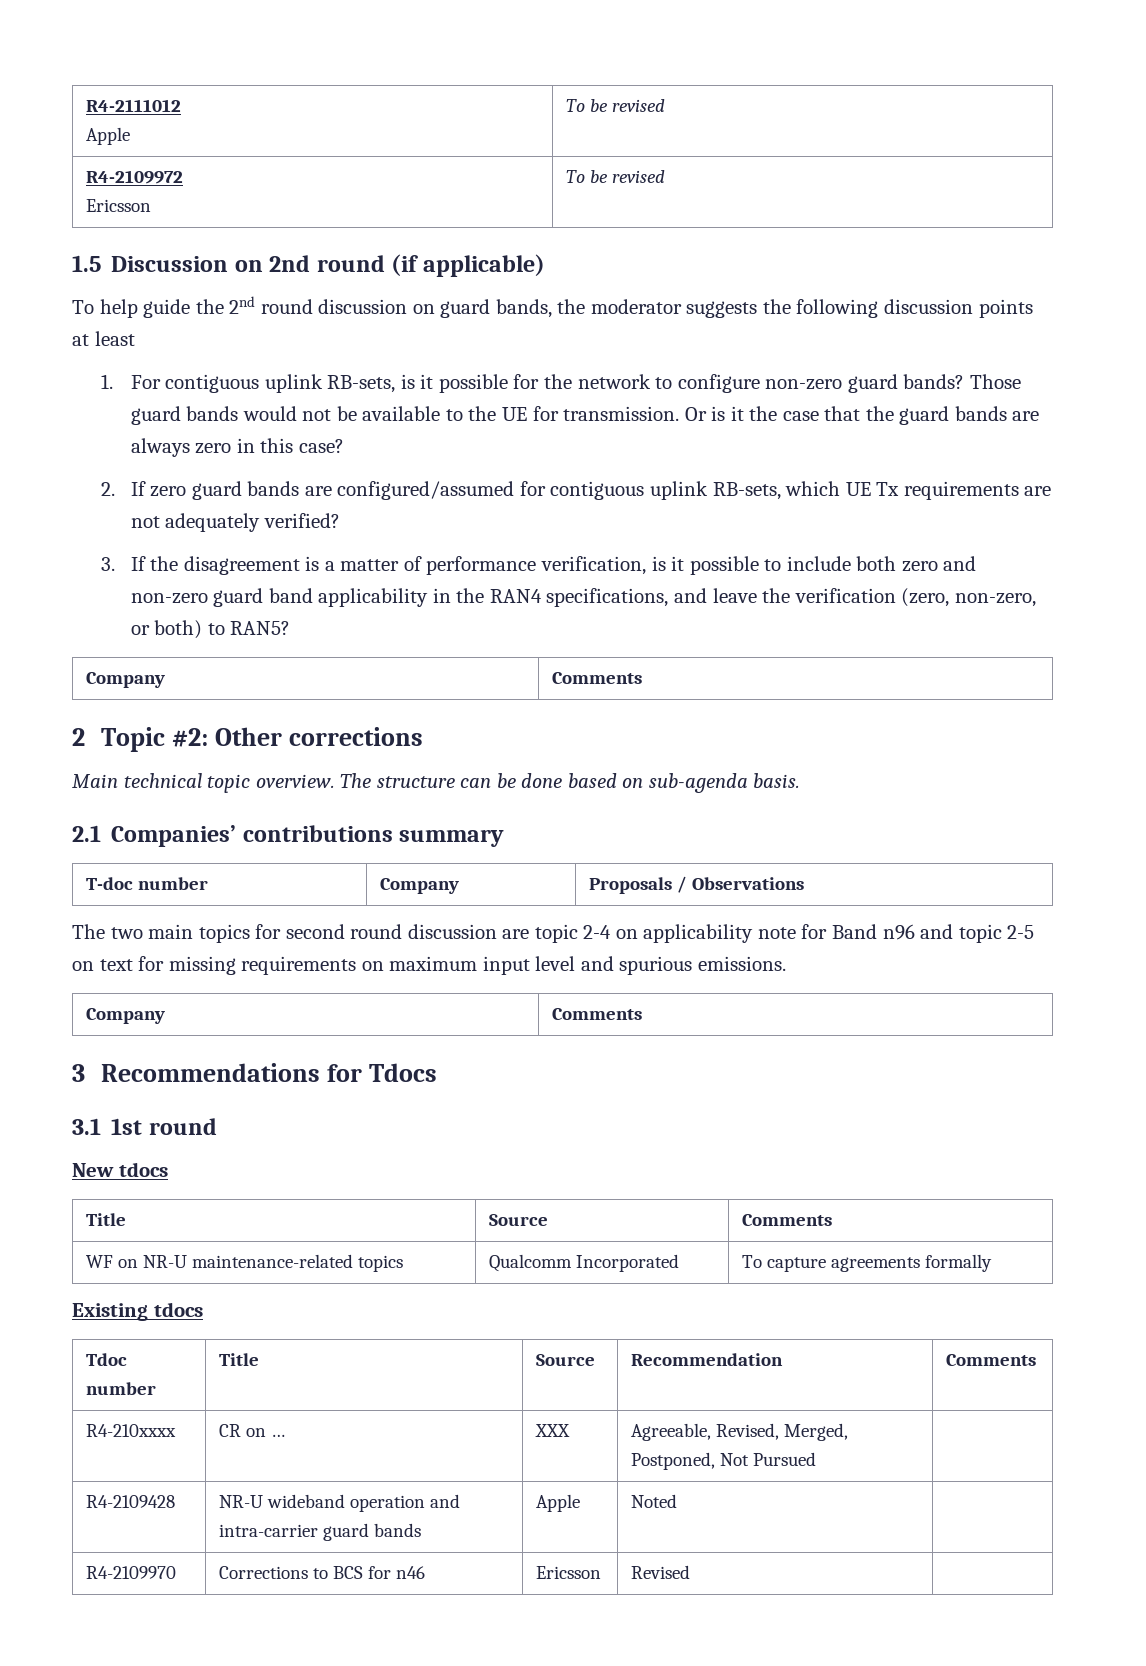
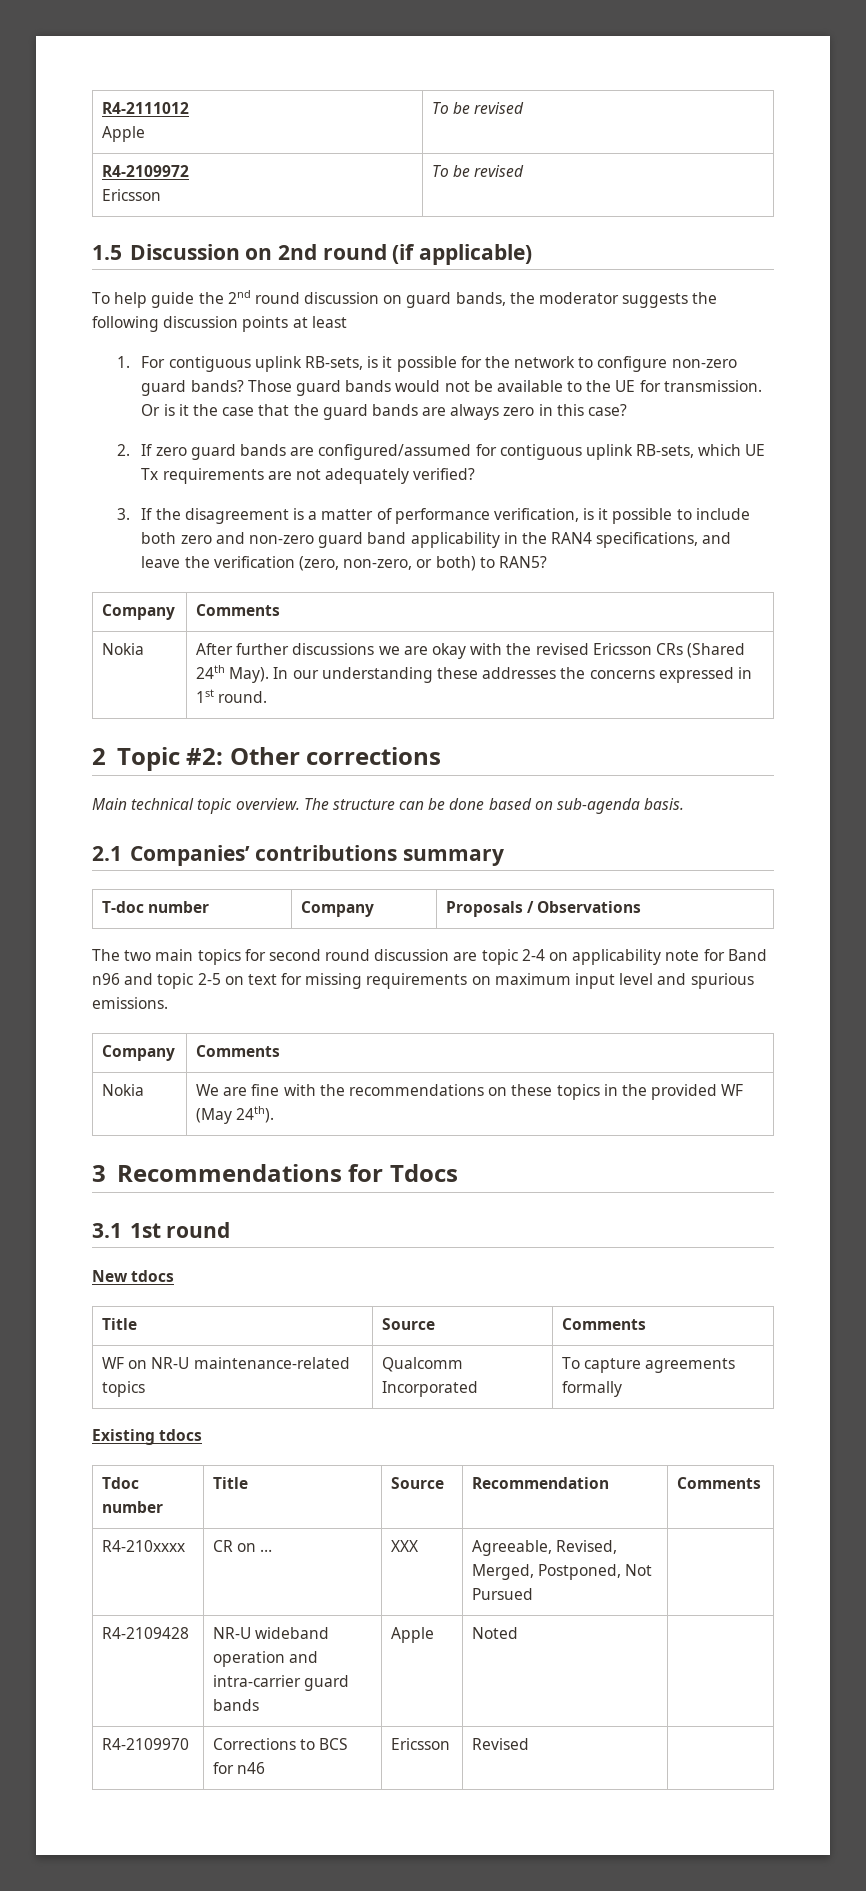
+ Nokia | After further discussions we are okay with the revised Ericsson CRs (Shared 24th May). In our understanding these addresses the concerns expressed in 1st round.
+ Nokia | We are fine with the recommendations on these topics in the provided WF (May 24th).

